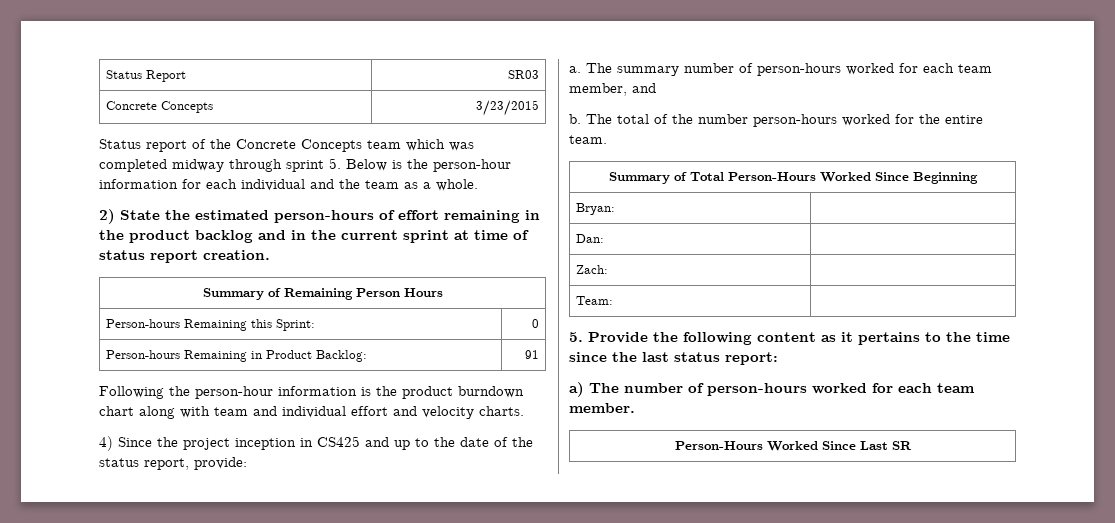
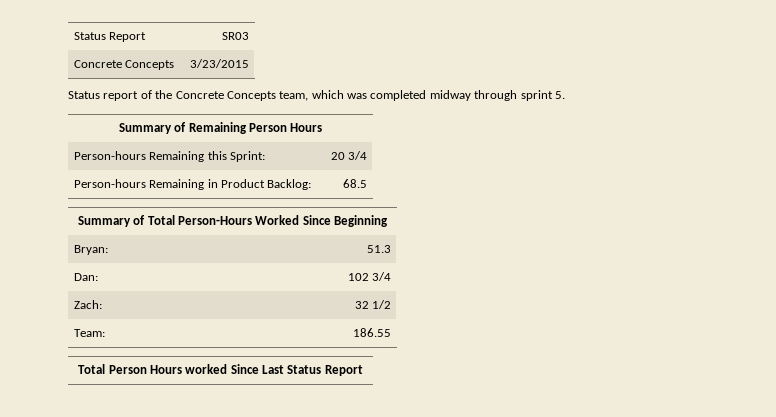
- Status report of the Concrete Concepts team which was completed midway through sprint 5. Below is the person-hour information for each individual and the team as a whole.
- 2) State the estimated person-hours of effort remaining in the product backlog and in the current sprint at time of status report creation.
+ Status report of the Concrete Concepts team, which was completed midway through sprint 5.
- Person-hours Remaining this Sprint: | 0
+ Person-hours Remaining this Sprint: | 20 3/4
- Person-hours Remaining in Product Backlog: | 91
- Following the person-hour information is the product burndown chart along with team and individual effort and velocity charts.
- 4) Since the project inception in CS425 and up to the date of the status report, provide:
- a. The summary number of person-hours worked for each team member, and
- b. The total of the number person-hours worked for the entire team.
+ Person-hours Remaining in Product Backlog: | 68.5
- Bryan: |
+ Bryan: | 51.3
- Dan: |
+ Dan: | 102 3/4
- Zach: |
+ Zach: | 32 1/2
- Team: |
- 5. Provide the following content as it pertains to the time since the last status report:
- a) The number of person-hours worked for each team member.
- Person-Hours Worked Since Last SR
+ Team: | 186.55
+ Total Person Hours worked Since Last Status Report

